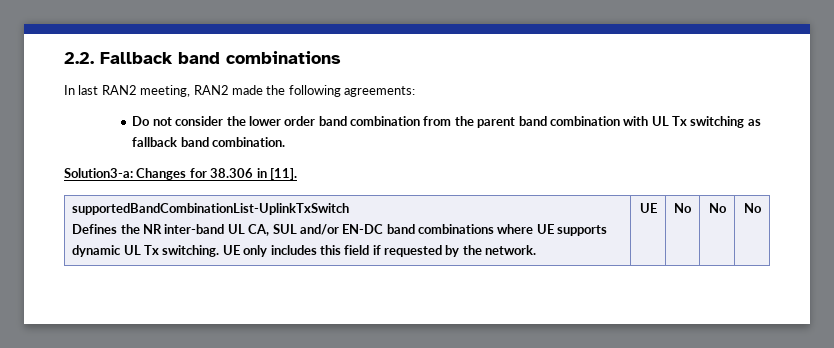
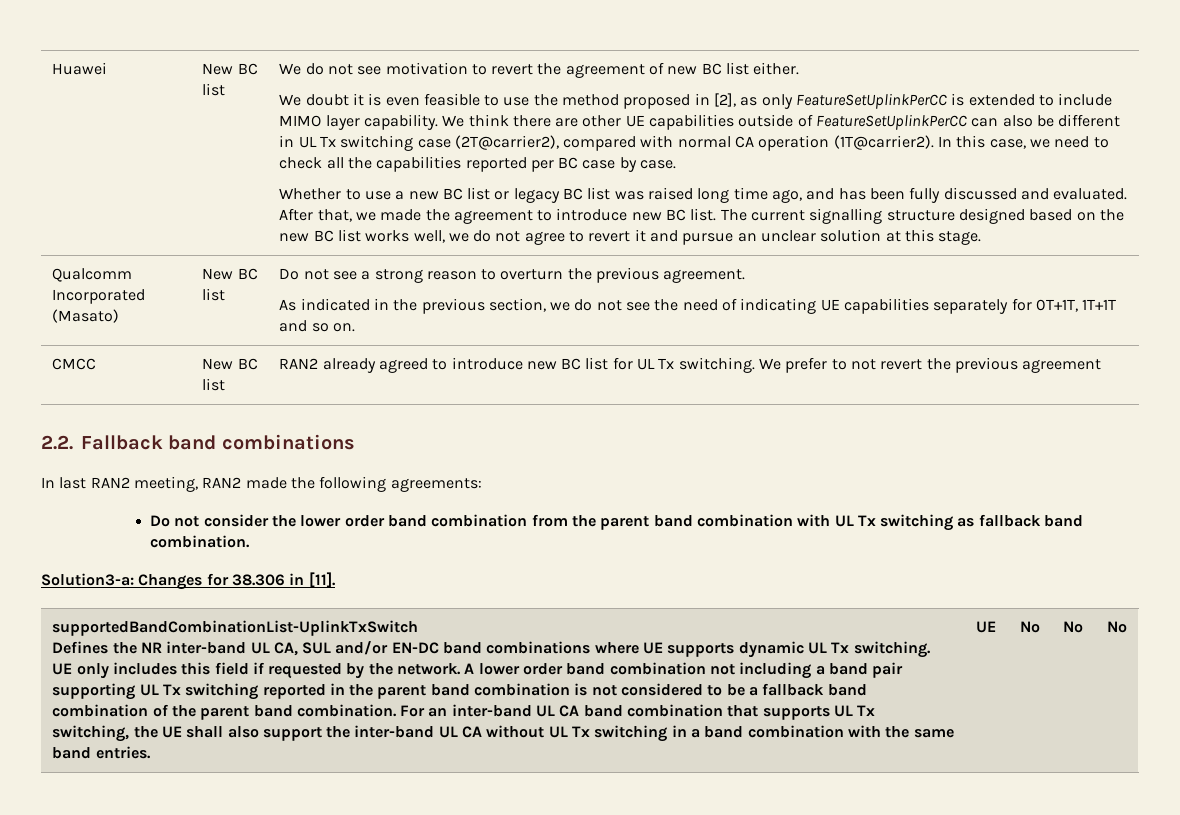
+ Huawei | New BC list | We do not see motivation to revert the agreement of new BC list either.
+ We doubt it is even feasible to use the method proposed in [2], as only FeatureSetUplinkPerCC is extended to include MIMO layer capability. We think there are other UE capabilities outside of FeatureSetUplinkPerCC can also be different in UL Tx switching case (2T@carrier2), compared with normal CA operation (1T@carrier2). In this case, we need to check all the capabilities reported per BC case by case.
+ Whether to use a new BC list or legacy BC list was raised long time ago, and has been fully discussed and evaluated. After that, we made the agreement to introduce new BC list. The current signalling structure designed based on the new BC list works well, we do not agree to revert it and pursue an unclear solution at this stage.
+ Qualcomm Incorporated (Masato) | New BC list | Do not see a strong reason to overturn the previous agreement.
+ As indicated in the previous section, we do not see the need of indicating UE capabilities separately for 0T+1T, 1T+1T and so on.
+ CMCC | New BC list | RAN2 already agreed to introduce new BC list for UL Tx switching. We prefer to not revert the previous agreement
+ A lower order band combination not including a band pair supporting UL Tx switching reported in the parent band combination is not considered to be a fallback band combination of the parent band combination. For an inter-band UL CA band combination that supports UL Tx switching, the UE shall also support the inter-band UL CA without UL Tx switching in a band combination with the same band entries.

